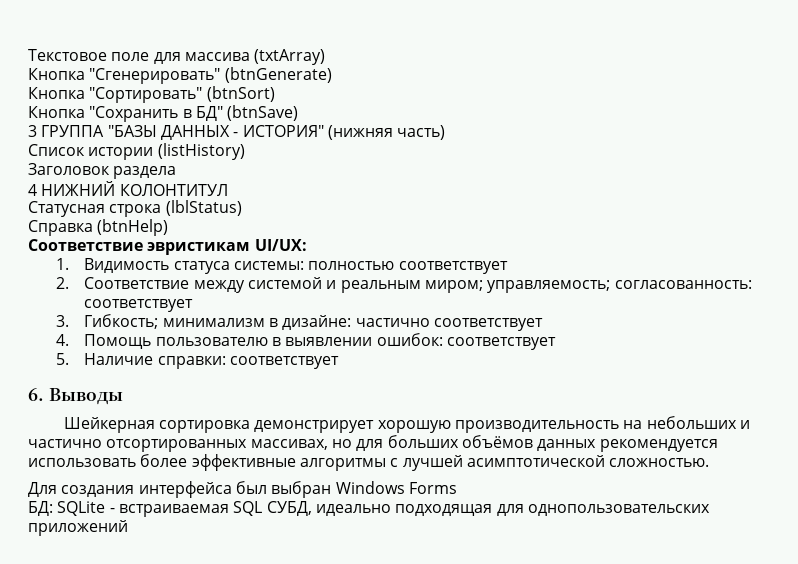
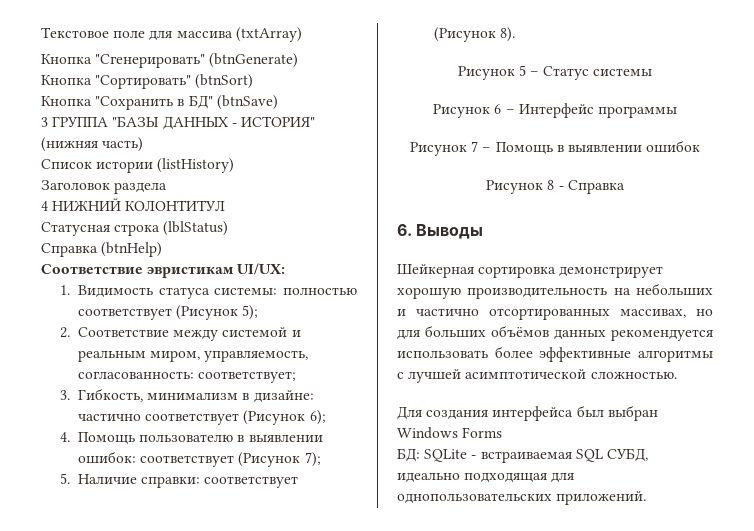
- 1. Видимость статуса системы: полностью соответствует
+ 1. Видимость статуса системы: полностью соответствует (Рисунок 5);
- 2. Соответствие между системой и реальным миром; управляемость; согласованность: соответствует
+ 2. Соответствие между системой и реальным миром, управляемость, согласованность: соответствует;
- 3. Гибкость; минимализм в дизайне: частично соответствует
+ 3. Гибкость, минимализм в дизайне: частично соответствует (Рисунок 6);
- 4. Помощь пользователю в выявлении ошибок: соответствует
+ 4. Помощь пользователю в выявлении ошибок: соответствует (Рисунок 7);
- 5. Наличие справки: соответствует
+ 5. Наличие справки: соответствует (Рисунок 8).
+ Рисунок 5 – Статус системы
+ Рисунок 6 – Интерфейс программы
+ Рисунок 7 – Помощь в выявлении ошибок
+ Рисунок 8 - Справка
- БД: SQLite - встраиваемая SQL СУБД, идеально подходящая для однопользовательских приложений
+ БД: SQLite - встраиваемая SQL СУБД, идеально подходящая для однопользовательских приложений.

